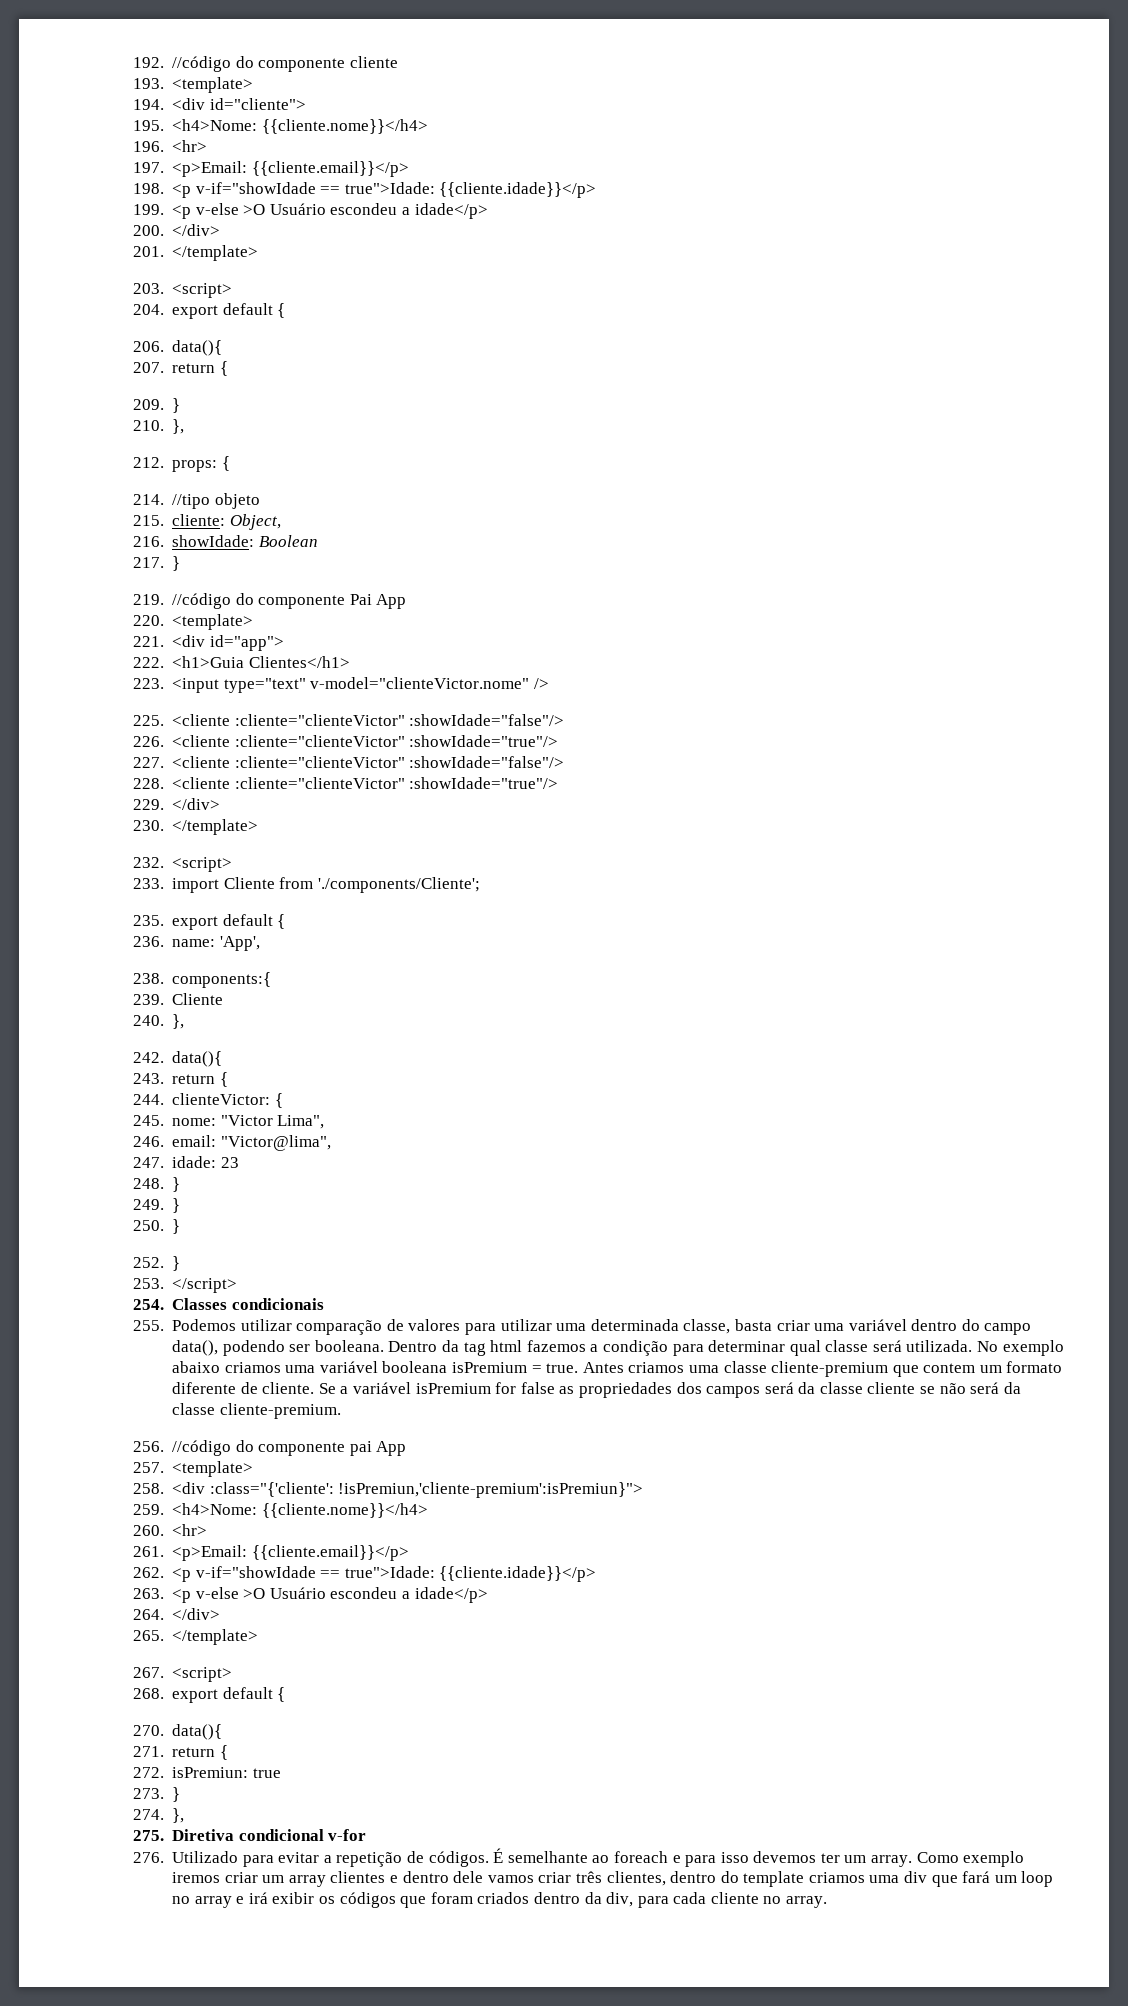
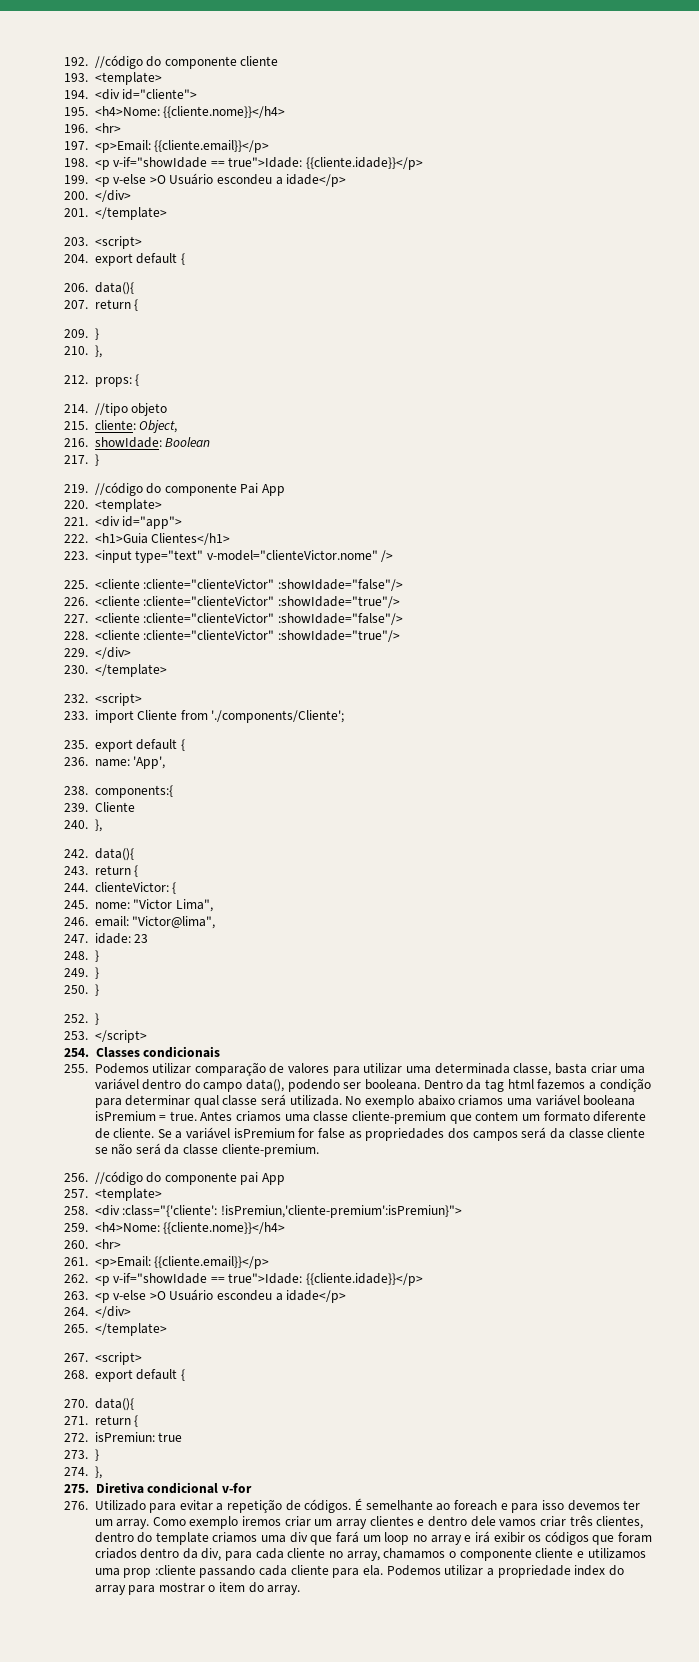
- Como exemplo iremos criar um array clientes e dentro dele vamos criar três clientes, dentro do template criamos uma div que fará um loop no array e irá exibir os códigos que foram criados dentro da div, para cada cliente no array.
+ Como exemplo iremos criar um array clientes e dentro dele vamos criar três clientes, dentro do template criamos uma div que fará um loop no array e irá exibir os códigos que foram criados dentro da div, para cada cliente no array, chamamos o componente cliente e utilizamos uma prop :cliente passando cada cliente para ela. Podemos utilizar a propriedade index do array para mostrar o item do array.

